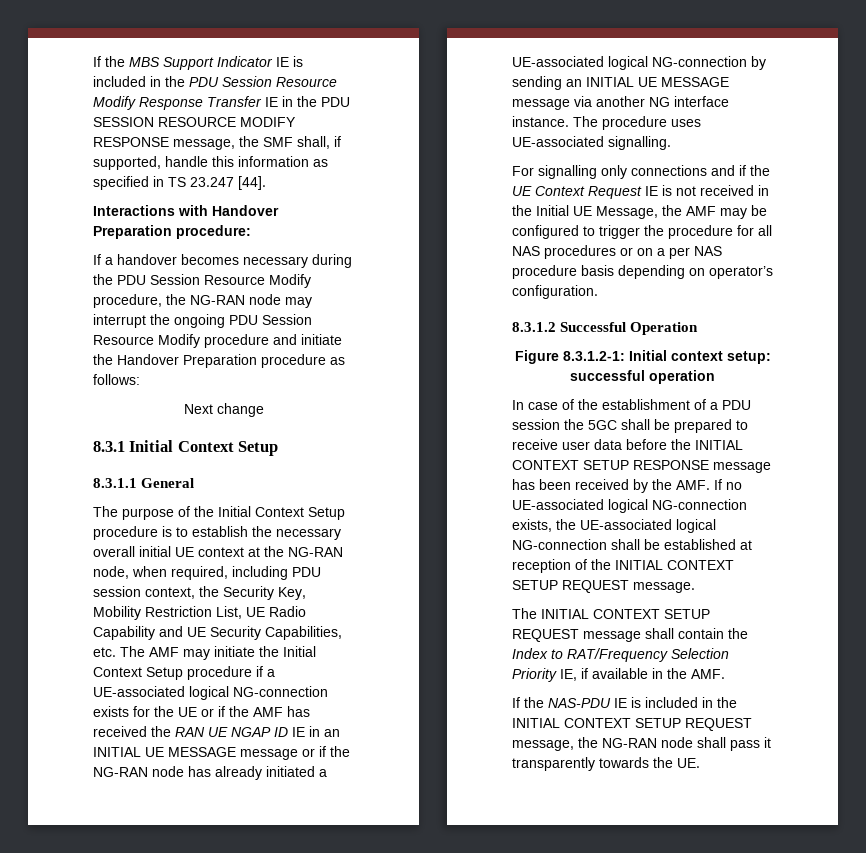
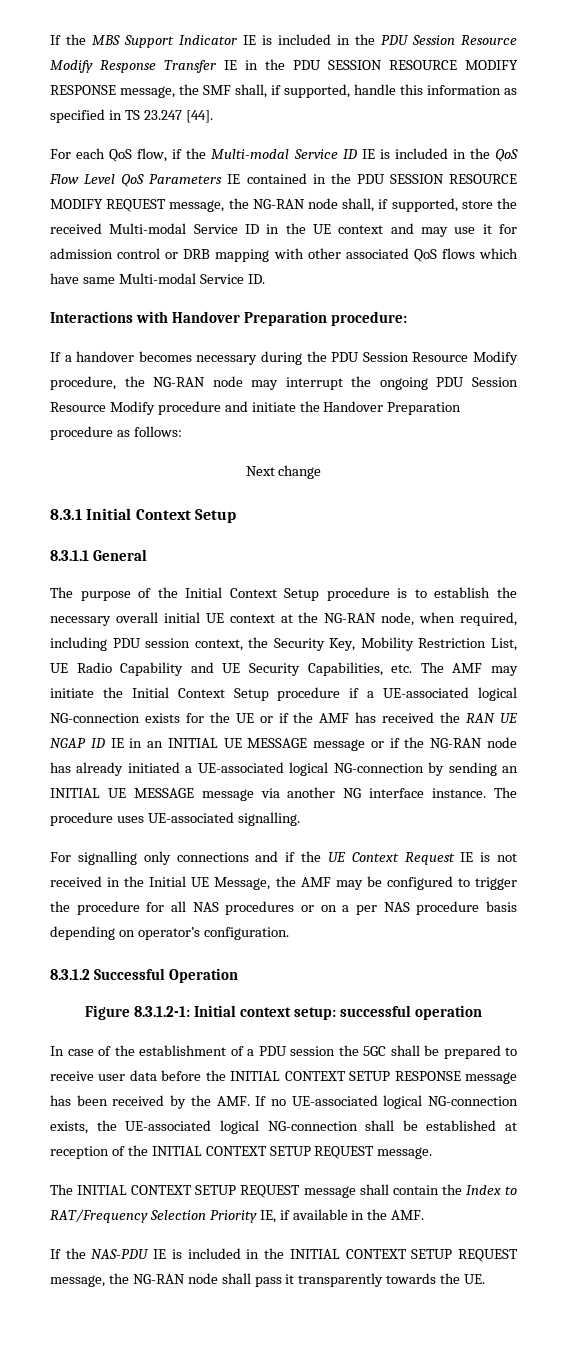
+ For each QoS flow, if the Multi-modal Service ID IE is included in the QoS Flow Level QoS Parameters IE contained in the PDU SESSION RESOURCE MODIFY REQUEST message, the NG-RAN node shall, if supported, store the received Multi-modal Service ID in the UE context and may use it for admission control or DRB mapping with other associated QoS flows which have same Multi-modal Service ID.

